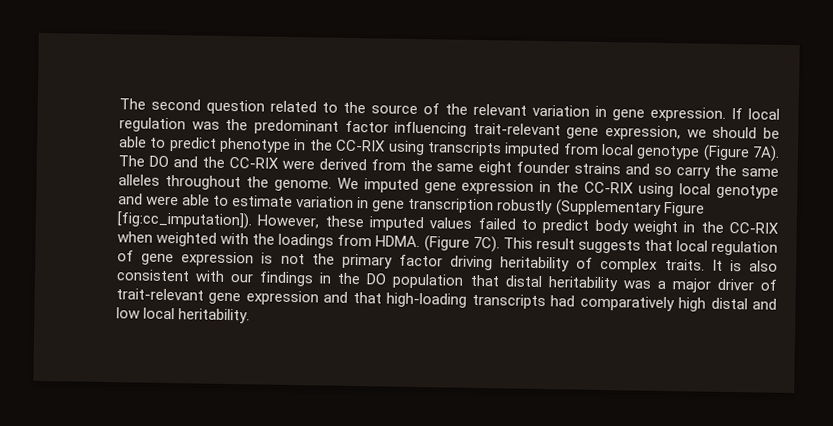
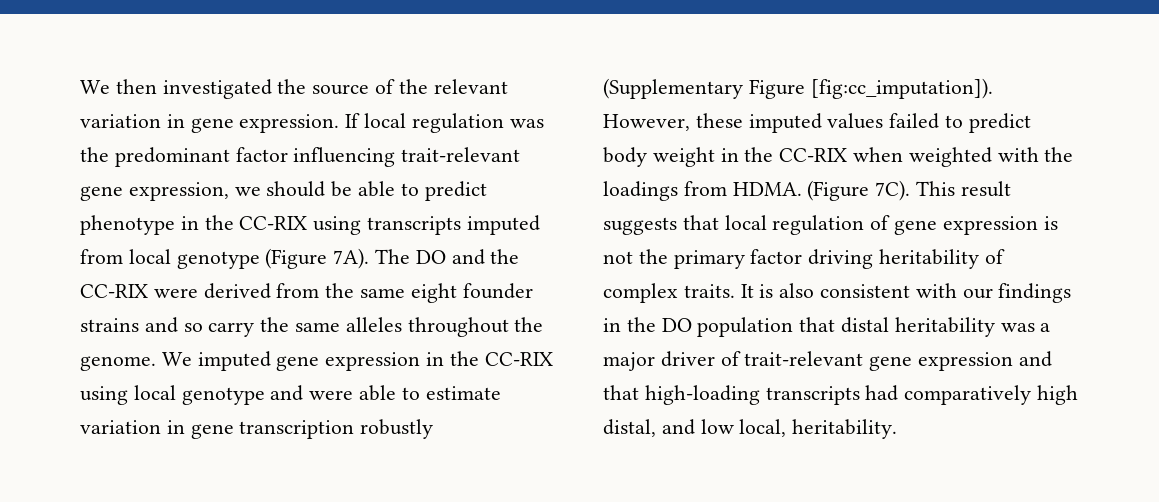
- The second question related to the source of the relevant variation in gene expression.
+ We then investigated the source of the relevant variation in gene expression.
- It is also consistent with our findings in the DO population that distal heritability was a major driver of trait-relevant gene expression and that high-loading transcripts had comparatively high distal and low local heritability.
+ It is also consistent with our findings in the DO population that distal heritability was a major driver of trait-relevant gene expression and that high-loading transcripts had comparatively high distal, and low local, heritability.

